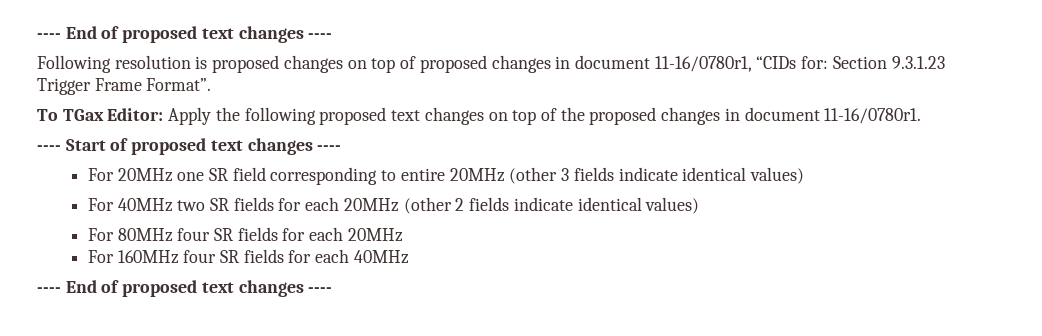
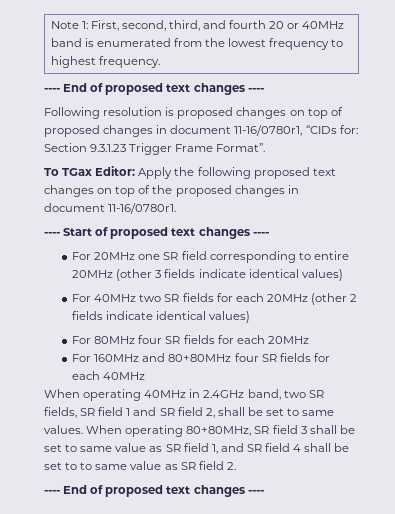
+ Note 1: First, second, third, and fourth 20 or 40MHz band is enumerated from the lowest frequency to highest frequency.
- For 160MHz four SR fields for each 40MHz
+ For 160MHz and 80+80MHz four SR fields for each 40MHz
+ When operating 40MHz in 2.4GHz band, two SR fields, SR field 1 and SR field 2, shall be set to same values. When operating 80+80MHz, SR field 3 shall be set to same value as SR field 1, and SR field 4 shall be set to to same value as SR field 2.

